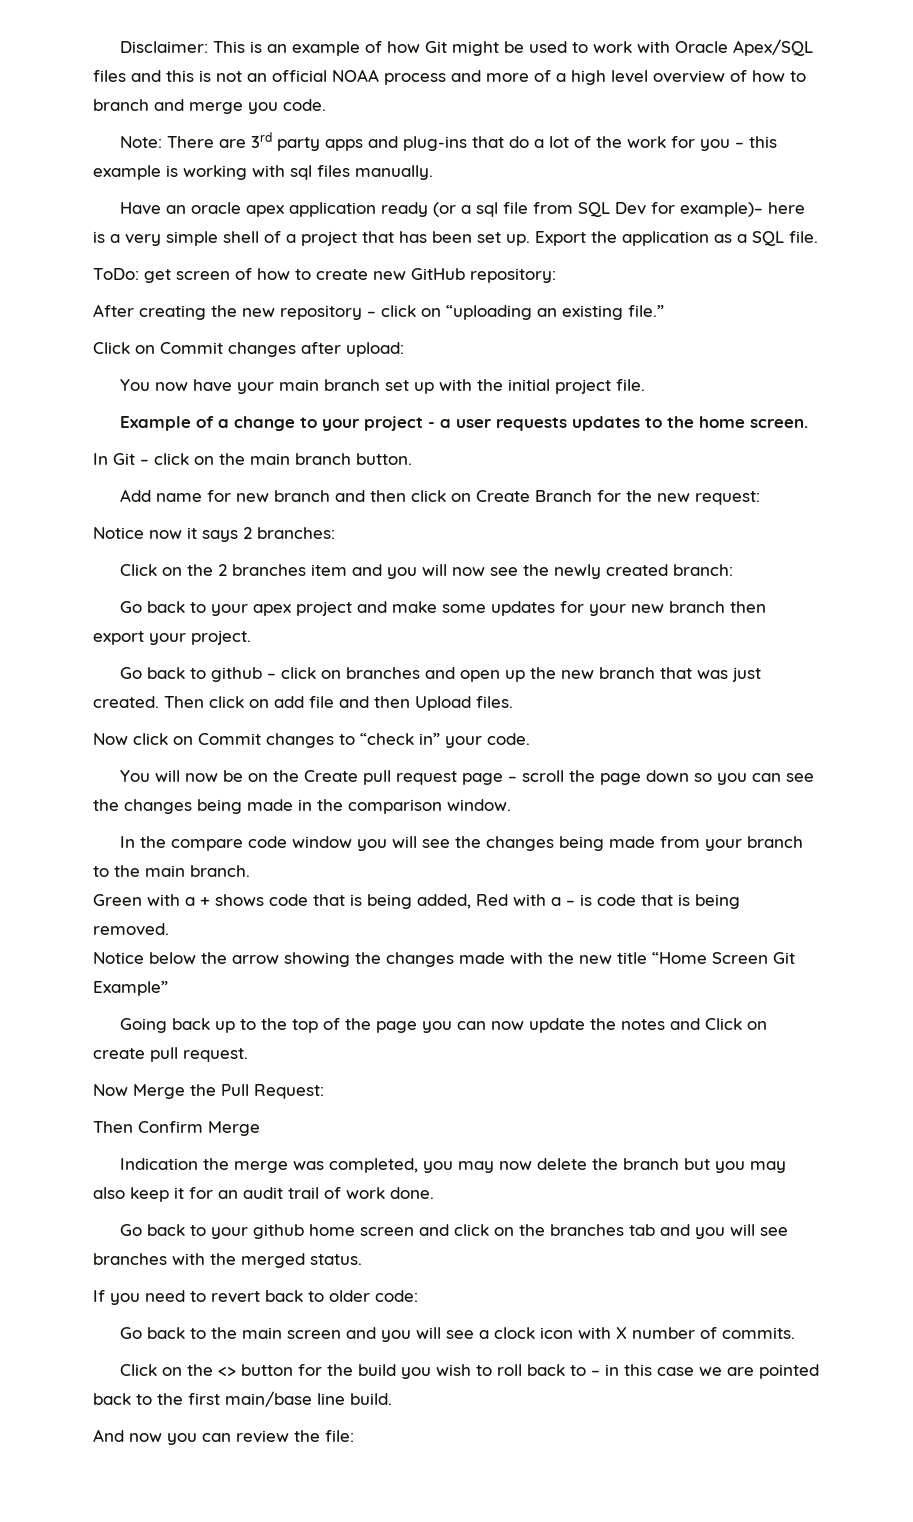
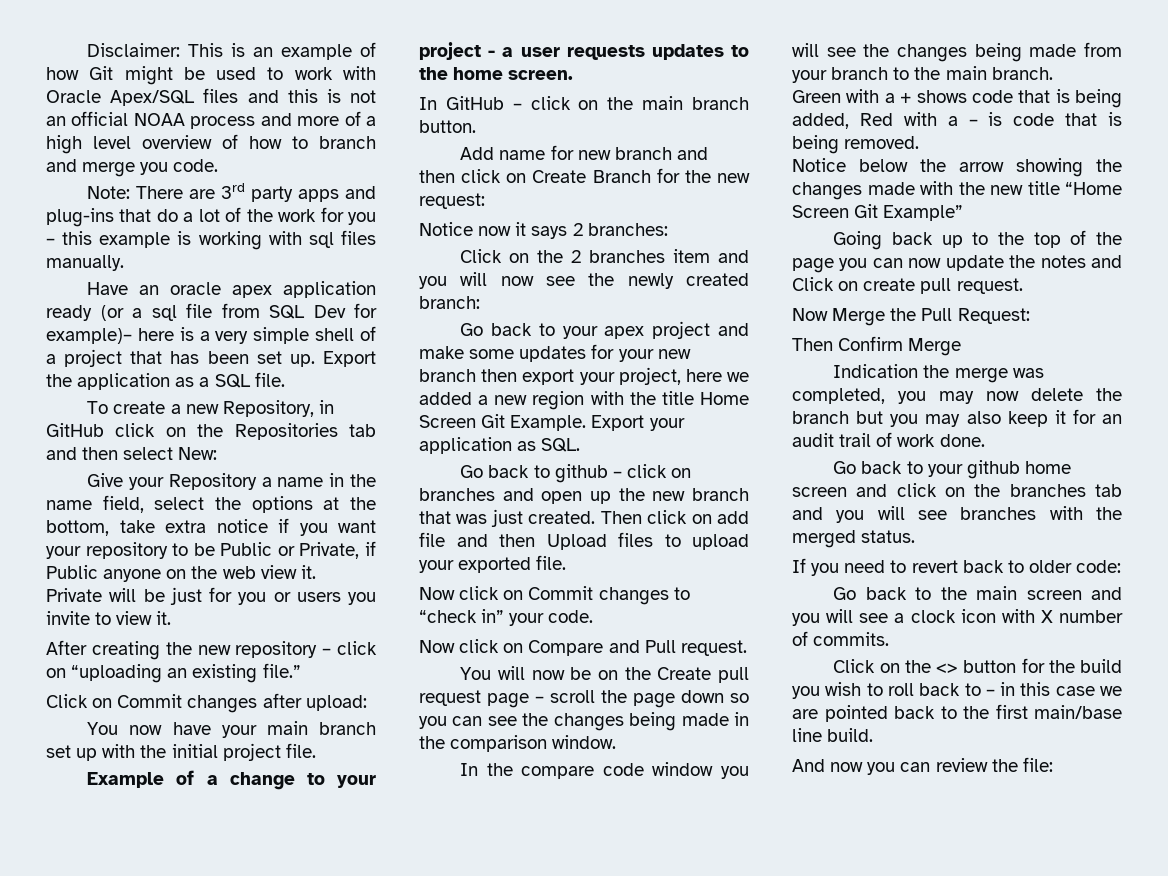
- ToDo: get screen of how to create new GitHub repository:
+ To create a new Repository, in GitHub click on the Repositories tab and then select New:
+ Give your Repository a name in the name field, select the options at the bottom, take extra notice if you want your repository to be Public or Private, if Public anyone on the web view it. Private will be just for you or users you invite to view it.
- In Git – click on the main branch button.
+ In GitHub – click on the main branch button.
- Go back to your apex project and make some updates for your new branch then export your project.
+ Go back to your apex project and make some updates for your new branch then export your project, here we added a new region with the title Home Screen Git Example. Export your application as SQL.
- Then click on add file and then Upload files.
+ Then click on add file and then Upload files to upload your exported file.
+ Now click on Compare and Pull request.

